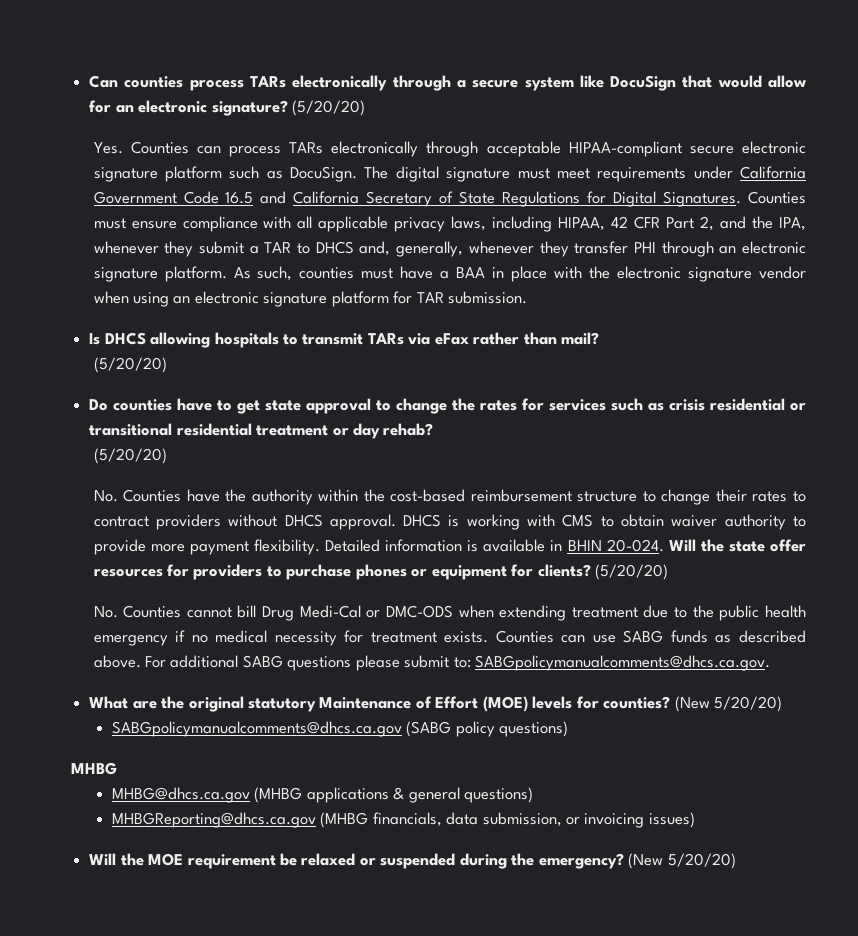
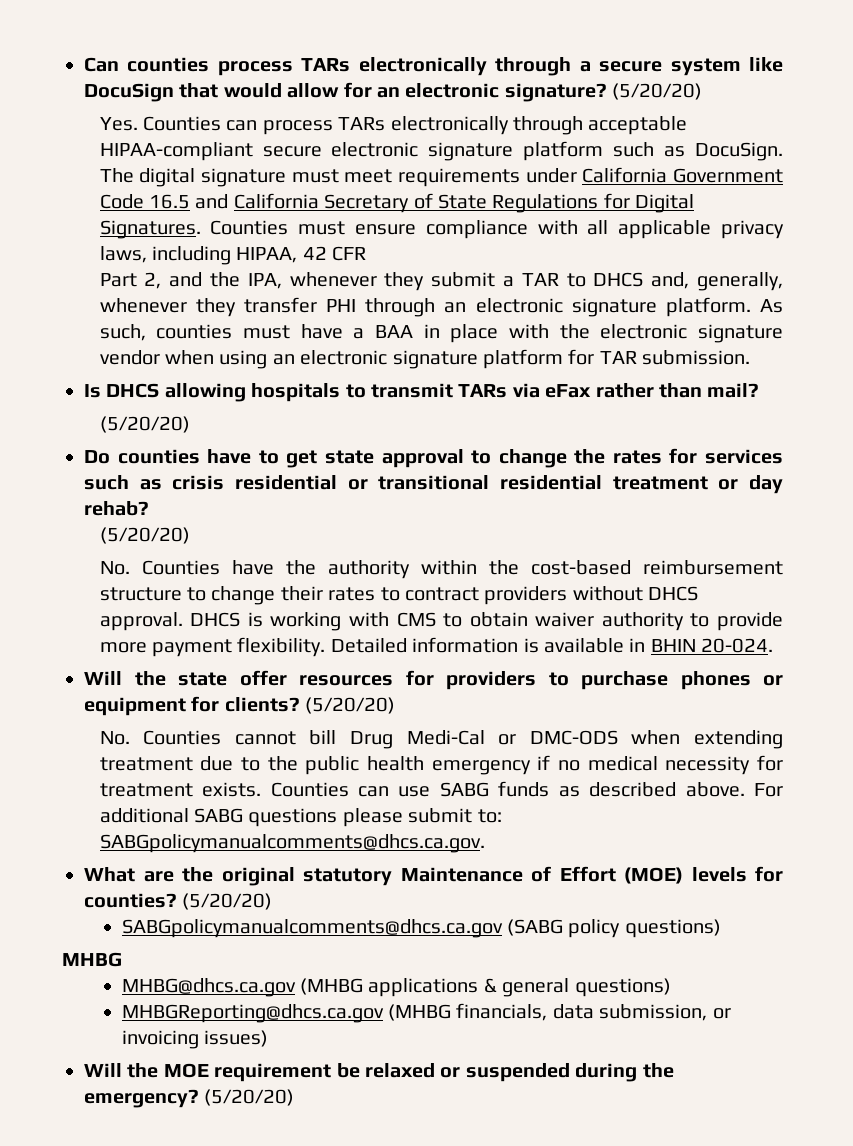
- Counties must ensure compliance with all applicable privacy laws, including HIPAA, 42 CFR Part 2, and the IPA, whenever they submit a TAR to DHCS and, generally, whenever they transfer PHI through an electronic signature platform.
+ Counties must ensure compliance with all applicable privacy laws, including HIPAA, 42 CFR
+ Part 2, and the IPA, whenever they submit a TAR to DHCS and, generally, whenever they transfer PHI through an electronic signature platform.
- Detailed information is available in BHIN 20-024. Will the state offer resources for providers to purchase phones or equipment for clients?
+ Detailed information is available in BHIN 20-024.
+ Will the state offer resources for providers to purchase phones or equipment for clients?
- What are the original statutory Maintenance of Effort (MOE) levels for counties? (New 5/20/20)
+ What are the original statutory Maintenance of Effort (MOE) levels for counties? (5/20/20)
- Will the MOE requirement be relaxed or suspended during the emergency? (New 5/20/20)
+ Will the MOE requirement be relaxed or suspended during the emergency? (5/20/20)

